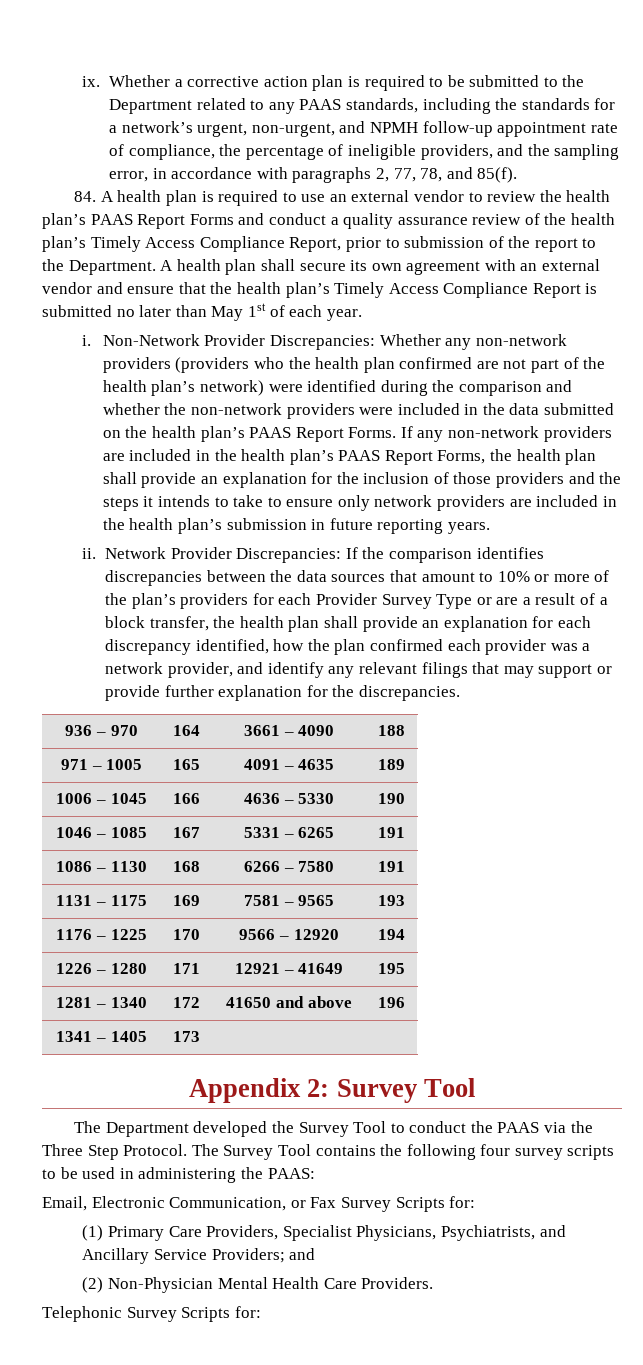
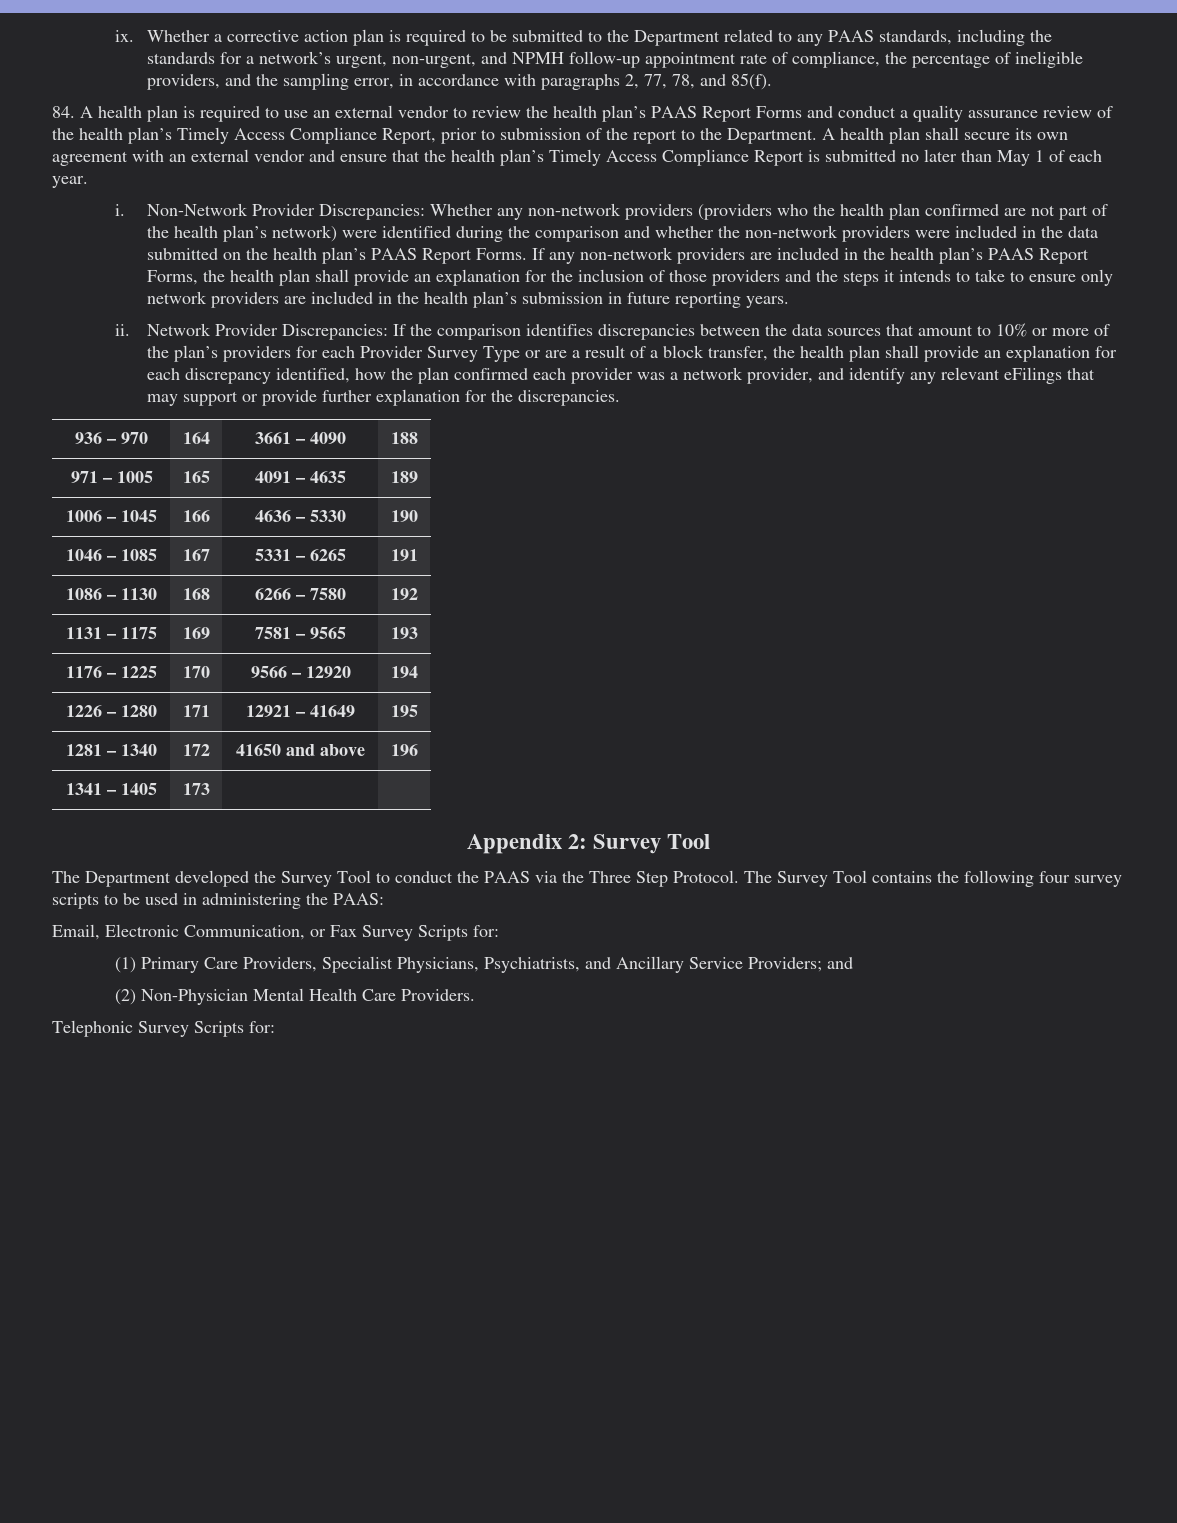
- A health plan shall secure its own agreement with an external vendor and ensure that the health plan’s Timely Access Compliance Report is submitted no later than May 1st of each year.
+ A health plan shall secure its own agreement with an external vendor and ensure that the health plan’s Timely Access Compliance Report is submitted no later than May 1 of each year.
- If the comparison identifies discrepancies between the data sources that amount to 10% or more of the plan’s providers for each Provider Survey Type or are a result of a block transfer, the health plan shall provide an explanation for each discrepancy identified, how the plan confirmed each provider was a network provider, and identify any relevant filings that may support or provide further explanation for the discrepancies.
+ If the comparison identifies discrepancies between the data sources that amount to 10% or more of the plan’s providers for each Provider Survey Type or are a result of a block transfer, the health plan shall provide an explanation for each discrepancy identified, how the plan confirmed each provider was a network provider, and identify any relevant eFilings that may support or provide further explanation for the discrepancies.
- 1086 – 1130 | 168 | 6266 – 7580 | 191
+ 1086 – 1130 | 168 | 6266 – 7580 | 192

